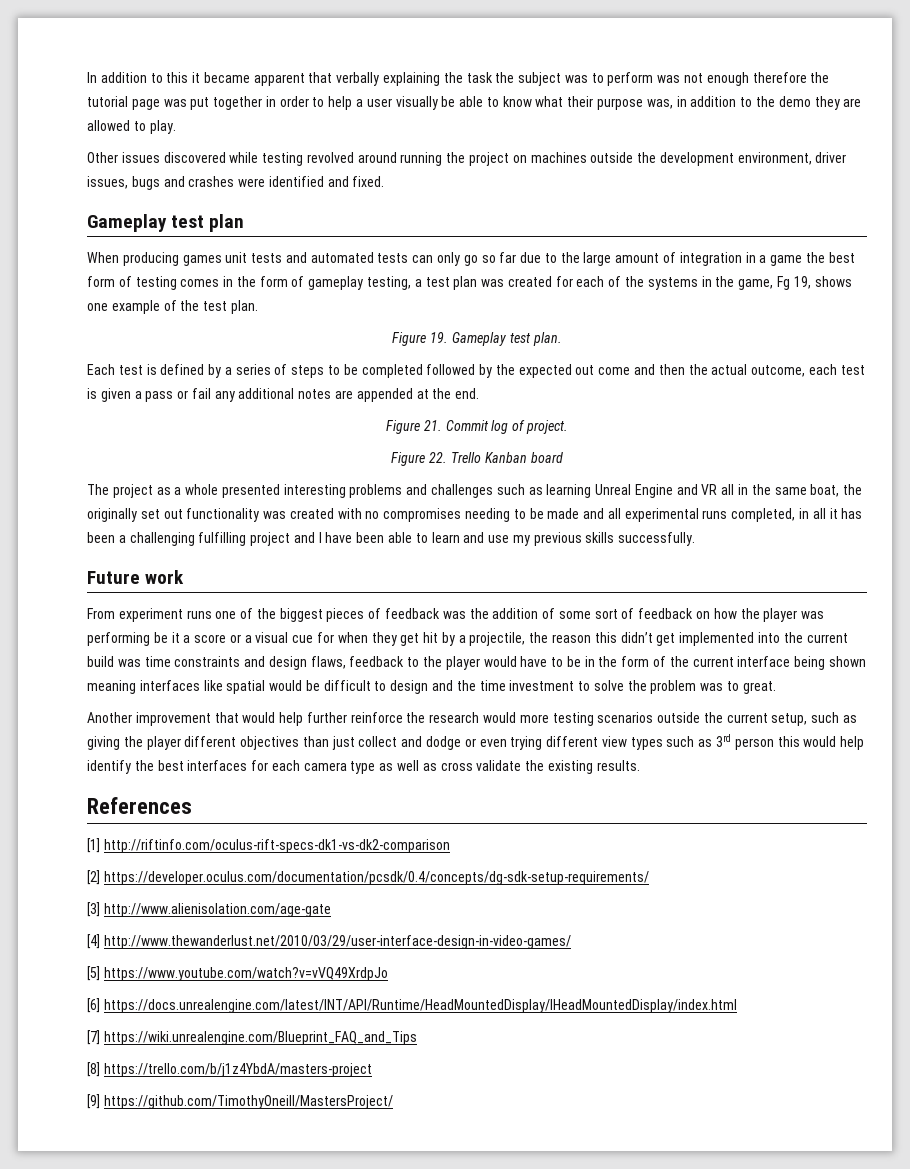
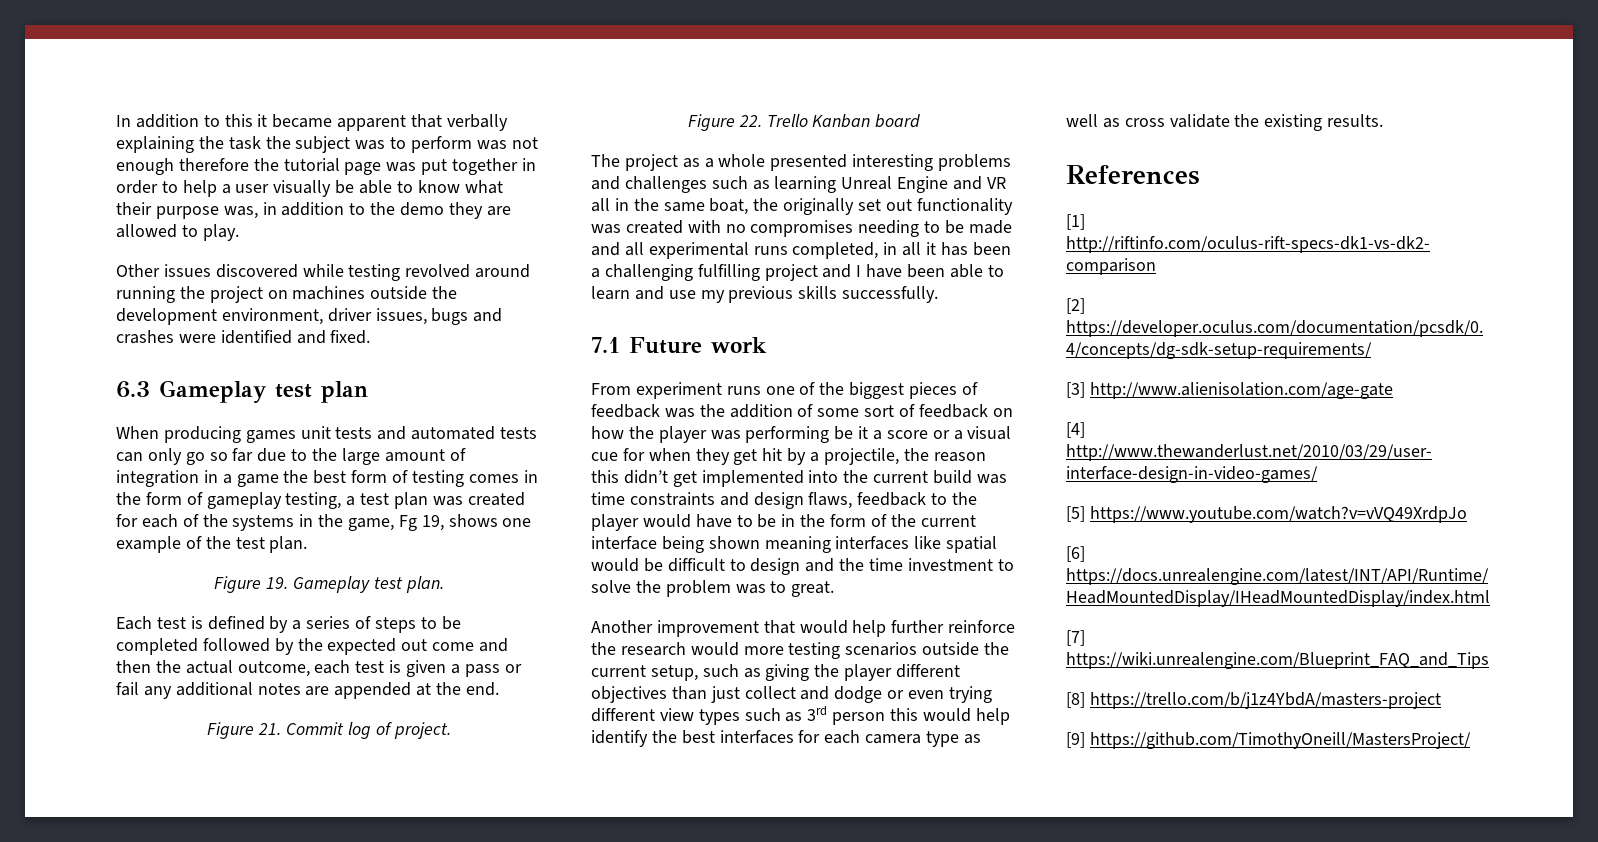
- Gameplay test plan
+ 6.3 Gameplay test plan
- Future work
+ 7.1 Future work

